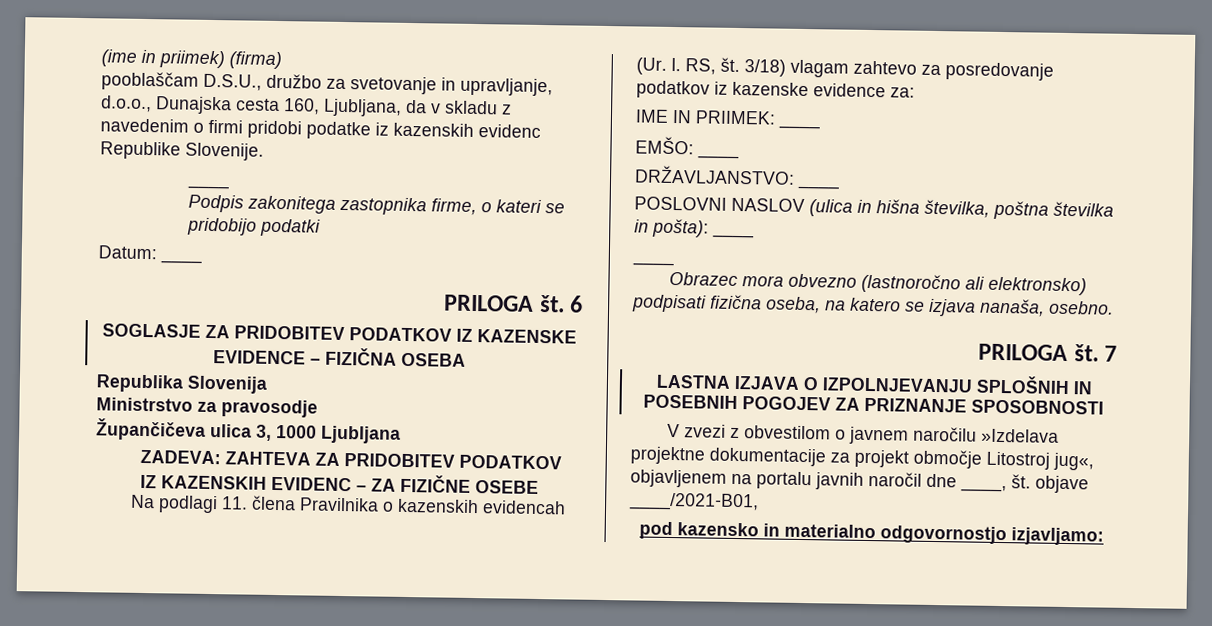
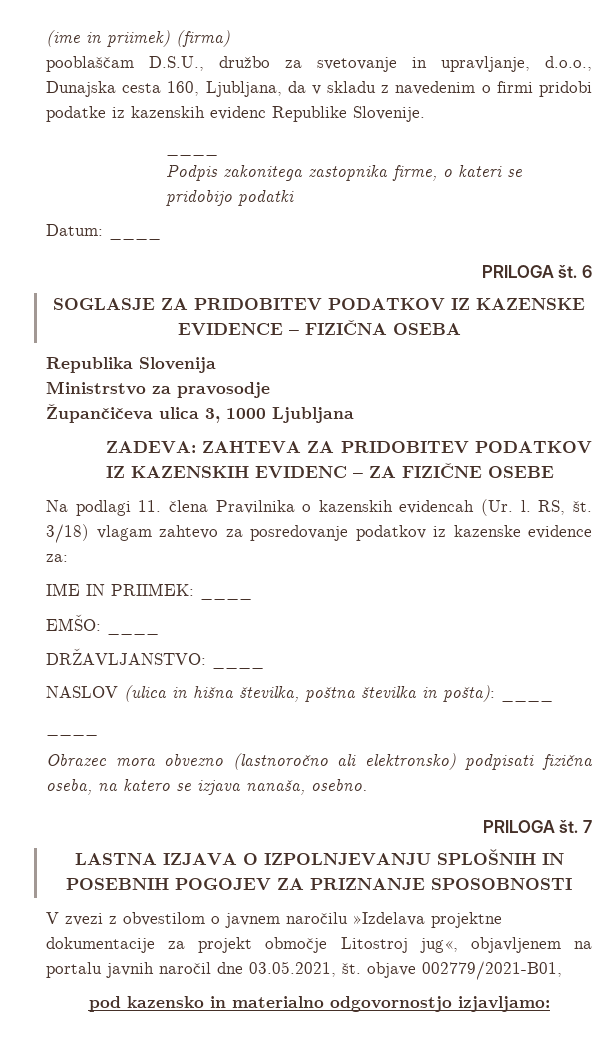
- POSLOVNI NASLOV (ulica in hišna številka, poštna številka in pošta): ____
+ NASLOV (ulica in hišna številka, poštna številka in pošta): ____
- V zvezi z obvestilom o javnem naročilu »Izdelava projektne dokumentacije za projekt območje Litostroj jug«, objavljenem na portalu javnih naročil dne ____, št. objave ____/2021-B01,
+ V zvezi z obvestilom o javnem naročilu »Izdelava projektne dokumentacije za projekt območje Litostroj jug«, objavljenem na portalu javnih naročil dne 03.05.2021, št. objave 002779/2021-B01,

